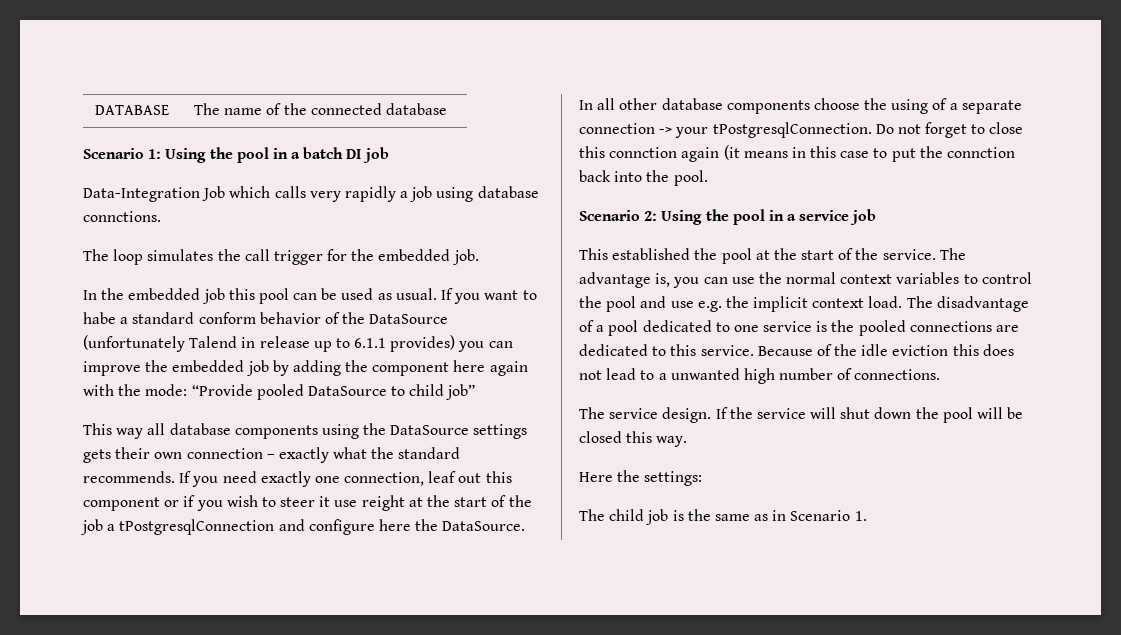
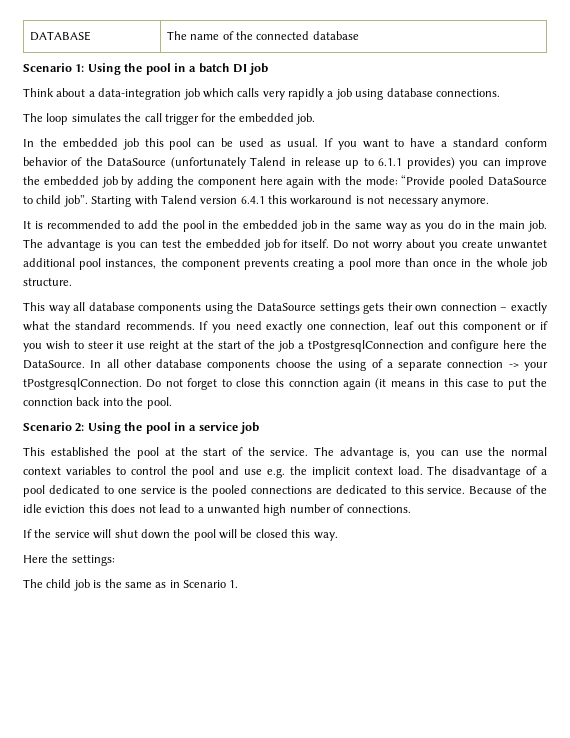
- Data-Integration Job which calls very rapidly a job using database connctions.
+ Think about a data-integration job which calls very rapidly a job using database connections.
- If you want to habe a standard conform behavior of the DataSource (unfortunately Talend in release up to 6.1.1 provides) you can improve the embedded job by adding the component here again with the mode: “Provide pooled DataSource to child job”
+ If you want to have a standard conform behavior of the DataSource (unfortunately Talend in release up to 6.1.1 provides) you can improve the embedded job by adding the component here again with the mode: “Provide pooled DataSource to child job”. Starting with Talend version 6.4.1 this workaround is not necessary anymore.
+ It is recommended to add the pool in the embedded job in the same way as you do in the main job. The advantage is you can test the embedded job for itself. Do not worry about you create unwantet additional pool instances, the component prevents creating a pool more than once in the whole job structure.
- The service design.

